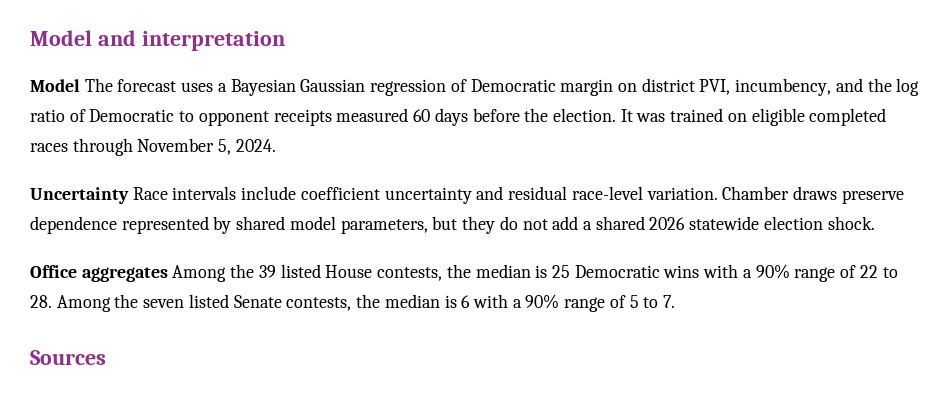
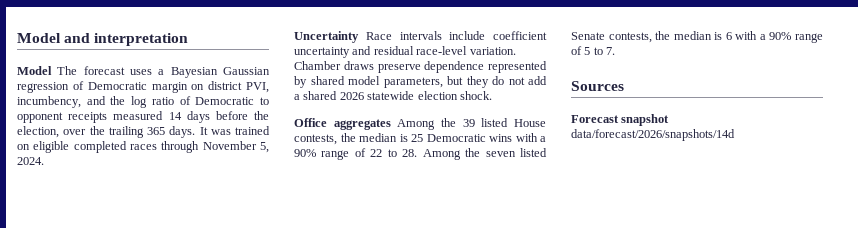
- Model The forecast uses a Bayesian Gaussian regression of Democratic margin on district PVI, incumbency, and the log ratio of Democratic to opponent receipts measured 60 days before the election.
+ Model The forecast uses a Bayesian Gaussian regression of Democratic margin on district PVI, incumbency, and the log ratio of Democratic to opponent receipts measured 14 days before the election, over the trailing 365 days.
+ Forecast snapshot data/forecast/2026/snapshots/14d

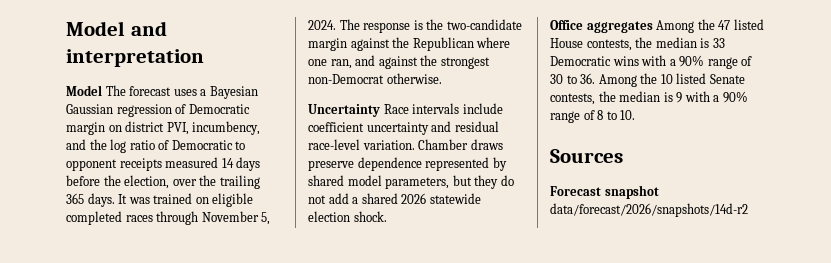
+ The response is the two-candidate margin against the Republican where one ran, and against the strongest non-Democrat otherwise.
- Office aggregates Among the 39 listed House contests, the median is 25 Democratic wins with a 90% range of 22 to 28. Among the seven listed Senate contests, the median is 6 with a 90% range of 5 to 7.
+ Office aggregates Among the 47 listed House contests, the median is 33 Democratic wins with a 90% range of 30 to 36. Among the 10 listed Senate contests, the median is 9 with a 90% range of 8 to 10.
- Forecast snapshot data/forecast/2026/snapshots/14d
+ Forecast snapshot data/forecast/2026/snapshots/14d-r2

